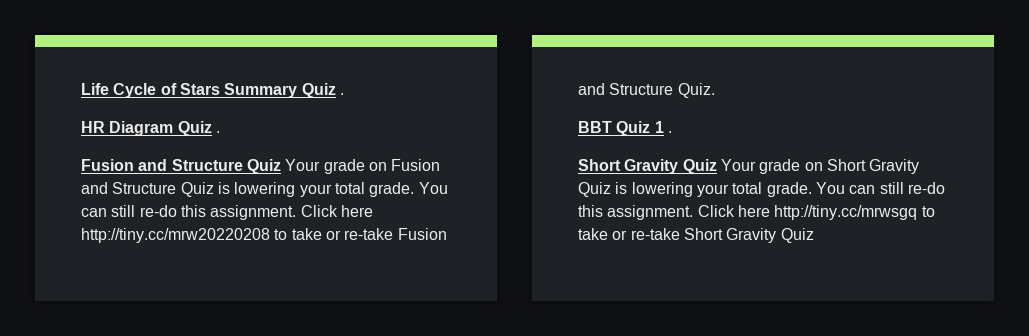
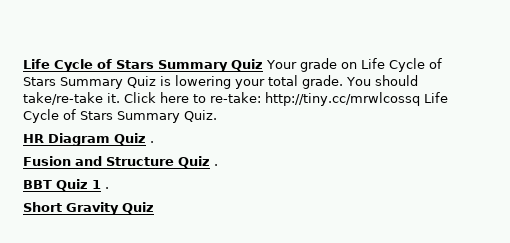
- Life Cycle of Stars Summary Quiz .
+ Life Cycle of Stars Summary Quiz Your grade on Life Cycle of Stars Summary Quiz is lowering your total grade. You should take/re-take it. Click here to re-take: http://tiny.cc/mrwlcossq Life Cycle of Stars Summary Quiz.
- Fusion and Structure Quiz Your grade on Fusion and Structure Quiz is lowering your total grade. You can still re-do this assignment. Click here http://tiny.cc/mrw20220208 to take or re-take Fusion and Structure Quiz.
+ Fusion and Structure Quiz .
- Short Gravity Quiz Your grade on Short Gravity Quiz is lowering your total grade. You can still re-do this assignment. Click here http://tiny.cc/mrwsgq to take or re-take Short Gravity Quiz
+ Short Gravity Quiz

